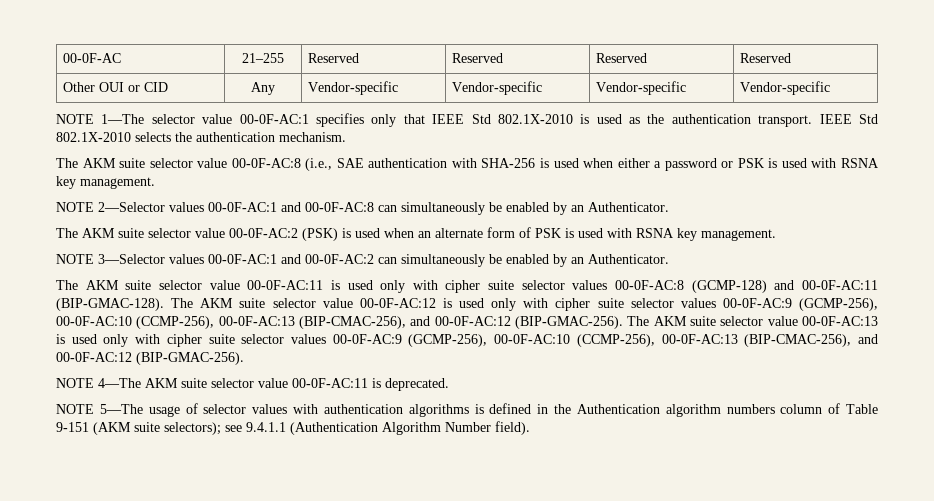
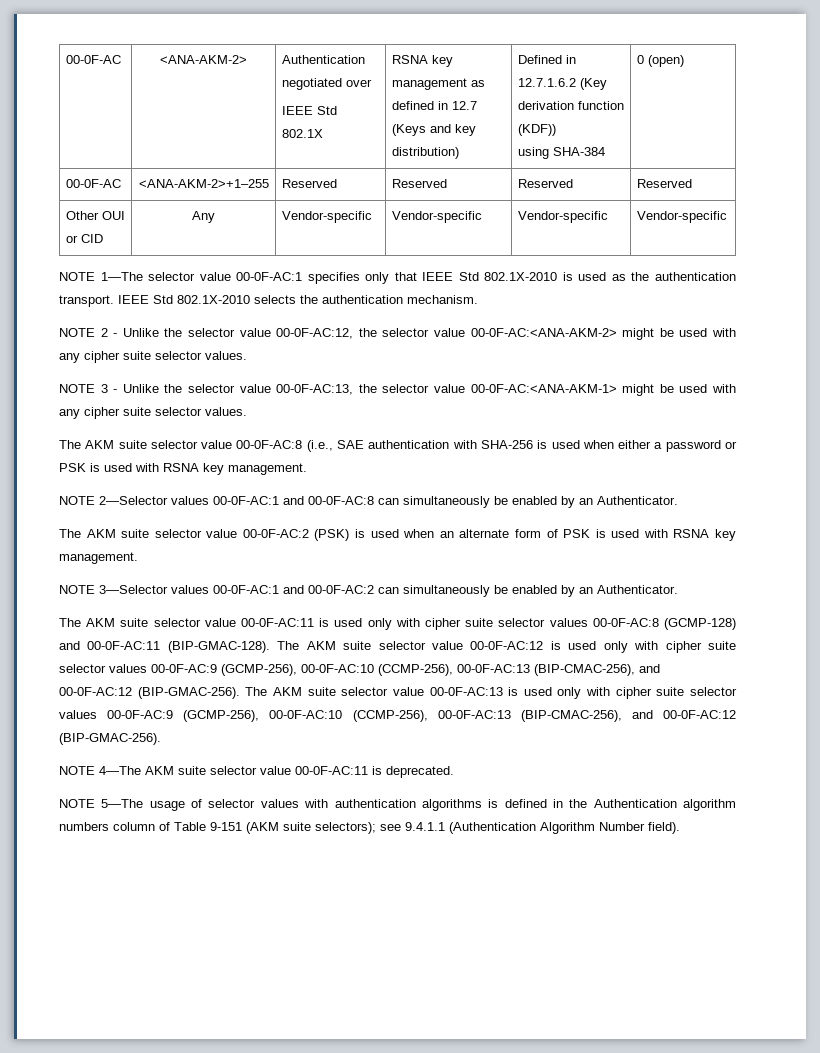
- 00-0F-AC | 21–255 | Reserved | Reserved | Reserved | Reserved
+ 00-0F-AC | <ANA-AKM-2> | Authentication negotiated over
+ IEEE Std 802.1X | RSNA key management as defined in 12.7 (Keys and key distribution) | Defined in 12.7.1.6.2 (Key derivation function (KDF))
+ using SHA-384 | 0 (open)
+ 00-0F-AC | <ANA-AKM-2>+1–255 | Reserved | Reserved | Reserved | Reserved
+ NOTE 2 - Unlike the selector value 00-0F-AC:12, the selector value 00-0F-AC:<ANA-AKM-2> might be used with any cipher suite selector values.
+ NOTE 3 - Unlike the selector value 00-0F-AC:13, the selector value 00-0F-AC:<ANA-AKM-1> might be used with any cipher suite selector values.

